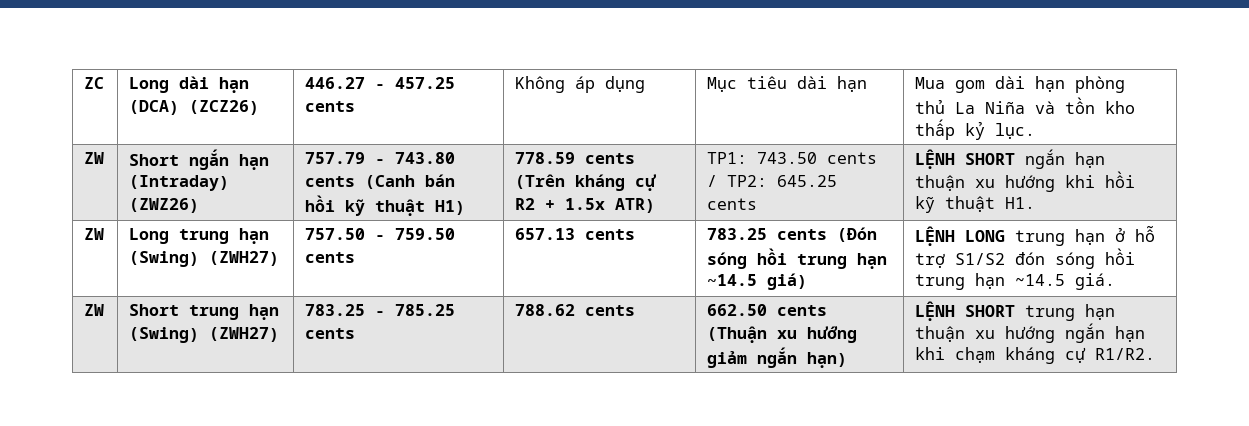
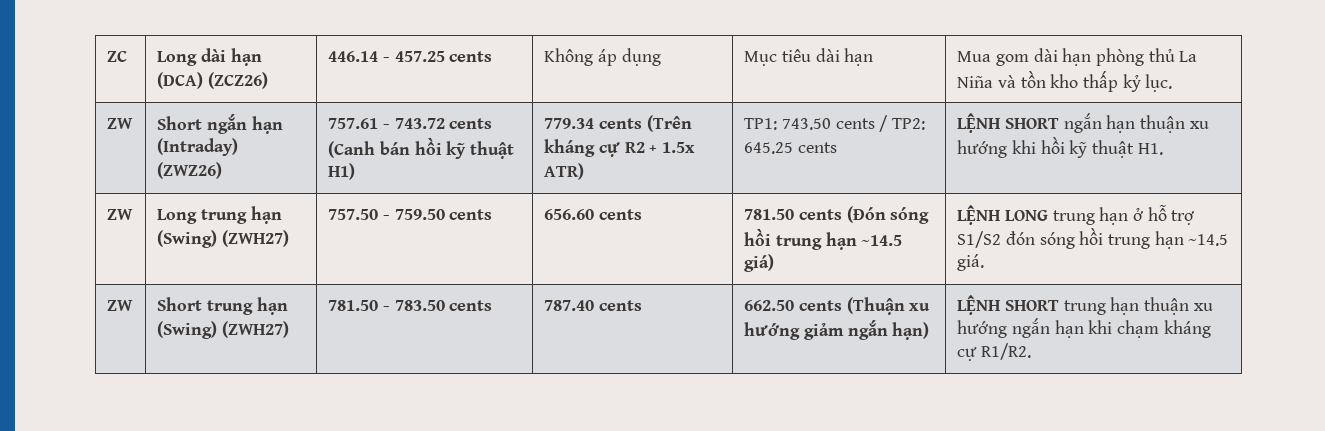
- ZC | Long dài hạn (DCA) (ZCZ26) | 446.27 - 457.25 cents | Không áp dụng | Mục tiêu dài hạn | Mua gom dài hạn phòng thủ La Niña và tồn kho thấp kỷ lục.
+ ZC | Long dài hạn (DCA) (ZCZ26) | 446.14 - 457.25 cents | Không áp dụng | Mục tiêu dài hạn | Mua gom dài hạn phòng thủ La Niña và tồn kho thấp kỷ lục.
- 757.79 - 743.80 cents (Canh bán hồi kỹ thuật H1)
+ 757.61 - 743.72 cents (Canh bán hồi kỹ thuật H1)
- 778.59 cents (Trên kháng cự R2 + 1.5x ATR)
+ 779.34 cents (Trên kháng cự R2 + 1.5x ATR)
- ZW | Long trung hạn (Swing) (ZWH27) | 757.50 - 759.50 cents | 657.13 cents | 783.25 cents (Đón sóng hồi trung hạn ~14.5 giá) | LỆNH LONG trung hạn ở hỗ trợ S1/S2 đón sóng hồi trung hạn ~14.5 giá.
+ ZW | Long trung hạn (Swing) (ZWH27) | 757.50 - 759.50 cents | 656.60 cents | 781.50 cents (Đón sóng hồi trung hạn ~14.5 giá) | LỆNH LONG trung hạn ở hỗ trợ S1/S2 đón sóng hồi trung hạn ~14.5 giá.
- ZW | Short trung hạn (Swing) (ZWH27) | 783.25 - 785.25 cents | 788.62 cents | 662.50 cents (Thuận xu hướng giảm ngắn hạn) | LỆNH SHORT trung hạn thuận xu hướng ngắn hạn khi chạm kháng cự R1/R2.
+ ZW | Short trung hạn (Swing) (ZWH27) | 781.50 - 783.50 cents | 787.40 cents | 662.50 cents (Thuận xu hướng giảm ngắn hạn) | LỆNH SHORT trung hạn thuận xu hướng ngắn hạn khi chạm kháng cự R1/R2.

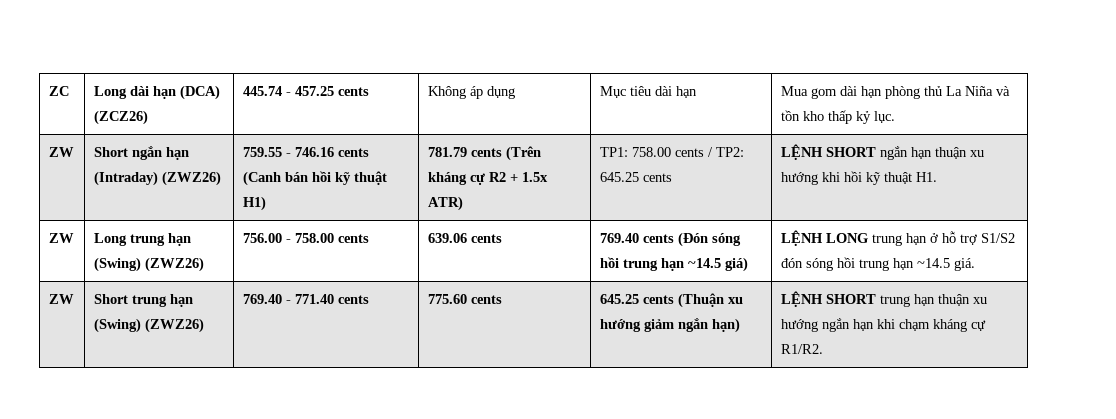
- ZC | Long dài hạn (DCA) (ZCZ26) | 446.14 - 457.25 cents | Không áp dụng | Mục tiêu dài hạn | Mua gom dài hạn phòng thủ La Niña và tồn kho thấp kỷ lục.
+ ZC | Long dài hạn (DCA) (ZCZ26) | 445.74 - 457.25 cents | Không áp dụng | Mục tiêu dài hạn | Mua gom dài hạn phòng thủ La Niña và tồn kho thấp kỷ lục.
- 757.61 - 743.72 cents (Canh bán hồi kỹ thuật H1)
+ 759.55 - 746.16 cents (Canh bán hồi kỹ thuật H1)
- 779.34 cents (Trên kháng cự R2 + 1.5x ATR)
+ 781.79 cents (Trên kháng cự R2 + 1.5x ATR)
- TP1: 743.50 cents / TP2: 645.25 cents
+ TP1: 758.00 cents / TP2: 645.25 cents
- ZW | Long trung hạn (Swing) (ZWH27) | 757.50 - 759.50 cents | 656.60 cents | 781.50 cents (Đón sóng hồi trung hạn ~14.5 giá) | LỆNH LONG trung hạn ở hỗ trợ S1/S2 đón sóng hồi trung hạn ~14.5 giá.
+ ZW | Long trung hạn (Swing) (ZWZ26) | 756.00 - 758.00 cents | 639.06 cents | 769.40 cents (Đón sóng hồi trung hạn ~14.5 giá) | LỆNH LONG trung hạn ở hỗ trợ S1/S2 đón sóng hồi trung hạn ~14.5 giá.
- ZW | Short trung hạn (Swing) (ZWH27) | 781.50 - 783.50 cents | 787.40 cents | 662.50 cents (Thuận xu hướng giảm ngắn hạn) | LỆNH SHORT trung hạn thuận xu hướng ngắn hạn khi chạm kháng cự R1/R2.
+ ZW | Short trung hạn (Swing) (ZWZ26) | 769.40 - 771.40 cents | 775.60 cents | 645.25 cents (Thuận xu hướng giảm ngắn hạn) | LỆNH SHORT trung hạn thuận xu hướng ngắn hạn khi chạm kháng cự R1/R2.

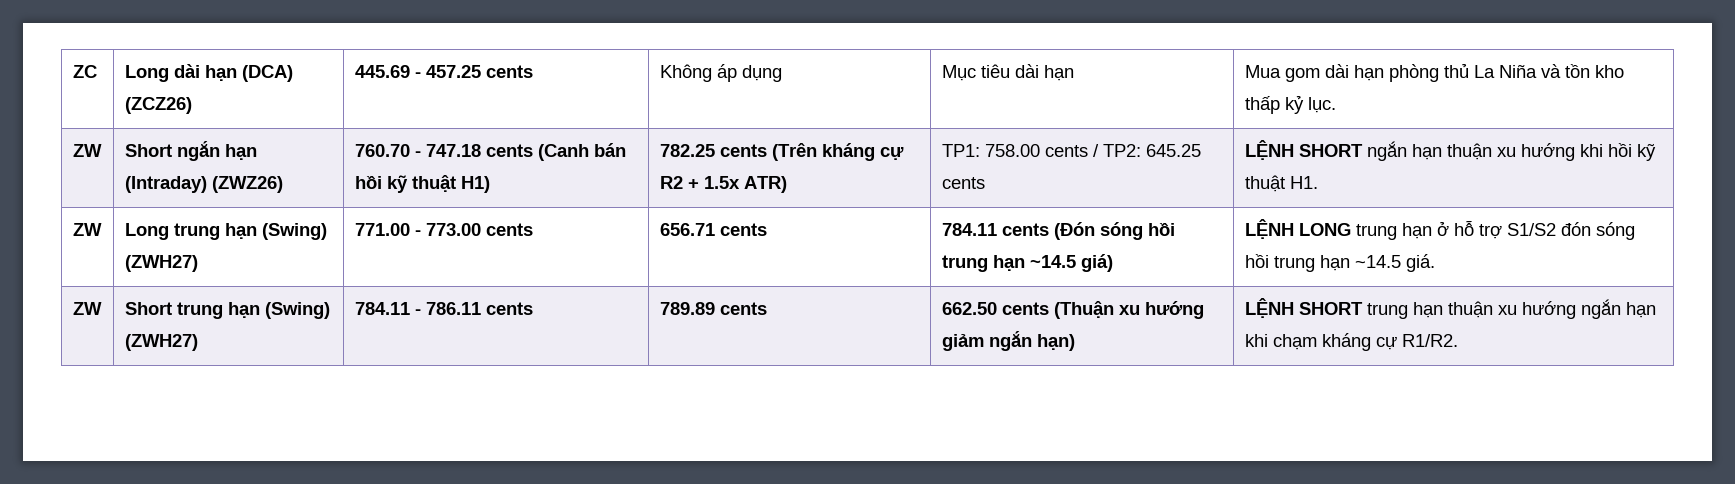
- ZC | Long dài hạn (DCA) (ZCZ26) | 445.74 - 457.25 cents | Không áp dụng | Mục tiêu dài hạn | Mua gom dài hạn phòng thủ La Niña và tồn kho thấp kỷ lục.
+ ZC | Long dài hạn (DCA) (ZCZ26) | 445.69 - 457.25 cents | Không áp dụng | Mục tiêu dài hạn | Mua gom dài hạn phòng thủ La Niña và tồn kho thấp kỷ lục.
- 759.55 - 746.16 cents (Canh bán hồi kỹ thuật H1)
+ 760.70 - 747.18 cents (Canh bán hồi kỹ thuật H1)
- 781.79 cents (Trên kháng cự R2 + 1.5x ATR)
+ 782.25 cents (Trên kháng cự R2 + 1.5x ATR)
- ZW | Long trung hạn (Swing) (ZWZ26) | 756.00 - 758.00 cents | 639.06 cents | 769.40 cents (Đón sóng hồi trung hạn ~14.5 giá) | LỆNH LONG trung hạn ở hỗ trợ S1/S2 đón sóng hồi trung hạn ~14.5 giá.
+ ZW | Long trung hạn (Swing) (ZWH27) | 771.00 - 773.00 cents | 656.71 cents | 784.11 cents (Đón sóng hồi trung hạn ~14.5 giá) | LỆNH LONG trung hạn ở hỗ trợ S1/S2 đón sóng hồi trung hạn ~14.5 giá.
- ZW | Short trung hạn (Swing) (ZWZ26) | 769.40 - 771.40 cents | 775.60 cents | 645.25 cents (Thuận xu hướng giảm ngắn hạn) | LỆNH SHORT trung hạn thuận xu hướng ngắn hạn khi chạm kháng cự R1/R2.
+ ZW | Short trung hạn (Swing) (ZWH27) | 784.11 - 786.11 cents | 789.89 cents | 662.50 cents (Thuận xu hướng giảm ngắn hạn) | LỆNH SHORT trung hạn thuận xu hướng ngắn hạn khi chạm kháng cự R1/R2.

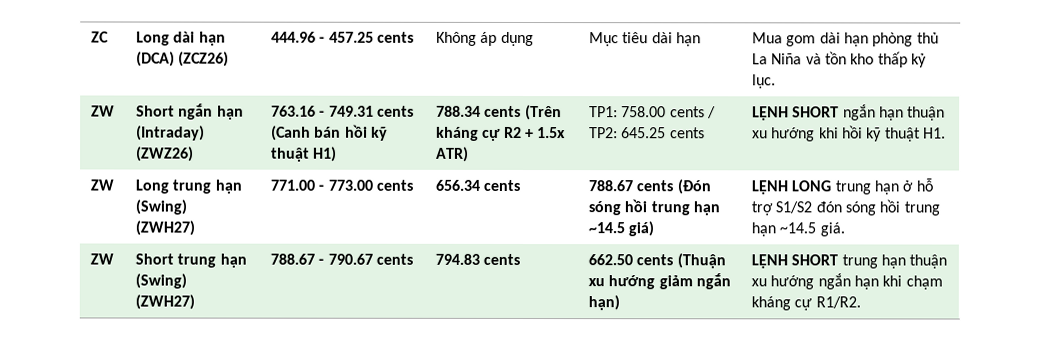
- ZC | Long dài hạn (DCA) (ZCZ26) | 445.69 - 457.25 cents | Không áp dụng | Mục tiêu dài hạn | Mua gom dài hạn phòng thủ La Niña và tồn kho thấp kỷ lục.
+ ZC | Long dài hạn (DCA) (ZCZ26) | 444.96 - 457.25 cents | Không áp dụng | Mục tiêu dài hạn | Mua gom dài hạn phòng thủ La Niña và tồn kho thấp kỷ lục.
- 760.70 - 747.18 cents (Canh bán hồi kỹ thuật H1)
+ 763.16 - 749.31 cents (Canh bán hồi kỹ thuật H1)
- 782.25 cents (Trên kháng cự R2 + 1.5x ATR)
+ 788.34 cents (Trên kháng cự R2 + 1.5x ATR)
- ZW | Long trung hạn (Swing) (ZWH27) | 771.00 - 773.00 cents | 656.71 cents | 784.11 cents (Đón sóng hồi trung hạn ~14.5 giá) | LỆNH LONG trung hạn ở hỗ trợ S1/S2 đón sóng hồi trung hạn ~14.5 giá.
+ ZW | Long trung hạn (Swing) (ZWH27) | 771.00 - 773.00 cents | 656.34 cents | 788.67 cents (Đón sóng hồi trung hạn ~14.5 giá) | LỆNH LONG trung hạn ở hỗ trợ S1/S2 đón sóng hồi trung hạn ~14.5 giá.
- ZW | Short trung hạn (Swing) (ZWH27) | 784.11 - 786.11 cents | 789.89 cents | 662.50 cents (Thuận xu hướng giảm ngắn hạn) | LỆNH SHORT trung hạn thuận xu hướng ngắn hạn khi chạm kháng cự R1/R2.
+ ZW | Short trung hạn (Swing) (ZWH27) | 788.67 - 790.67 cents | 794.83 cents | 662.50 cents (Thuận xu hướng giảm ngắn hạn) | LỆNH SHORT trung hạn thuận xu hướng ngắn hạn khi chạm kháng cự R1/R2.

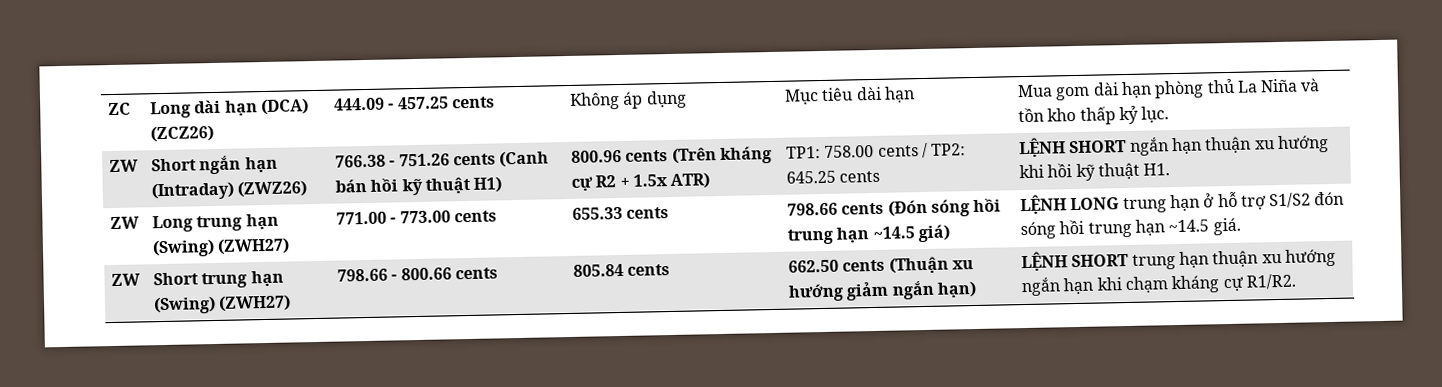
- ZC | Long dài hạn (DCA) (ZCZ26) | 444.96 - 457.25 cents | Không áp dụng | Mục tiêu dài hạn | Mua gom dài hạn phòng thủ La Niña và tồn kho thấp kỷ lục.
+ ZC | Long dài hạn (DCA) (ZCZ26) | 444.09 - 457.25 cents | Không áp dụng | Mục tiêu dài hạn | Mua gom dài hạn phòng thủ La Niña và tồn kho thấp kỷ lục.
- 763.16 - 749.31 cents (Canh bán hồi kỹ thuật H1)
+ 766.38 - 751.26 cents (Canh bán hồi kỹ thuật H1)
- 788.34 cents (Trên kháng cự R2 + 1.5x ATR)
+ 800.96 cents (Trên kháng cự R2 + 1.5x ATR)
- ZW | Long trung hạn (Swing) (ZWH27) | 771.00 - 773.00 cents | 656.34 cents | 788.67 cents (Đón sóng hồi trung hạn ~14.5 giá) | LỆNH LONG trung hạn ở hỗ trợ S1/S2 đón sóng hồi trung hạn ~14.5 giá.
+ ZW | Long trung hạn (Swing) (ZWH27) | 771.00 - 773.00 cents | 655.33 cents | 798.66 cents (Đón sóng hồi trung hạn ~14.5 giá) | LỆNH LONG trung hạn ở hỗ trợ S1/S2 đón sóng hồi trung hạn ~14.5 giá.
- ZW | Short trung hạn (Swing) (ZWH27) | 788.67 - 790.67 cents | 794.83 cents | 662.50 cents (Thuận xu hướng giảm ngắn hạn) | LỆNH SHORT trung hạn thuận xu hướng ngắn hạn khi chạm kháng cự R1/R2.
+ ZW | Short trung hạn (Swing) (ZWH27) | 798.66 - 800.66 cents | 805.84 cents | 662.50 cents (Thuận xu hướng giảm ngắn hạn) | LỆNH SHORT trung hạn thuận xu hướng ngắn hạn khi chạm kháng cự R1/R2.

